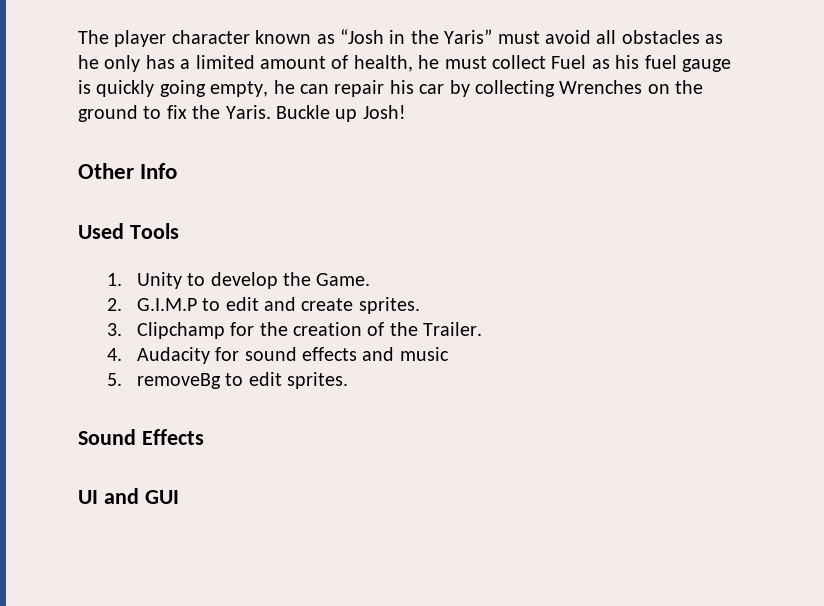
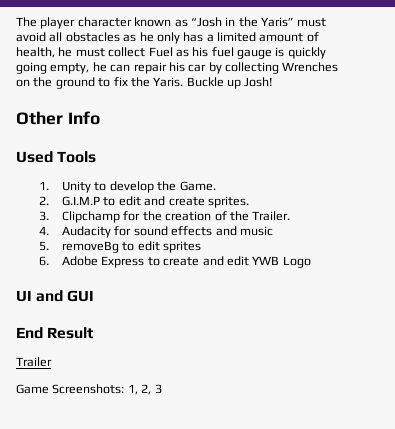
- 5. removeBg to edit sprites.
- Sound Effects
+ 5. removeBg to edit sprites
+ 6. Adobe Express to create and edit YWB Logo
  UI and GUI
+ End Result
+ Trailer
+ Game Screenshots: 1, 2, 3

